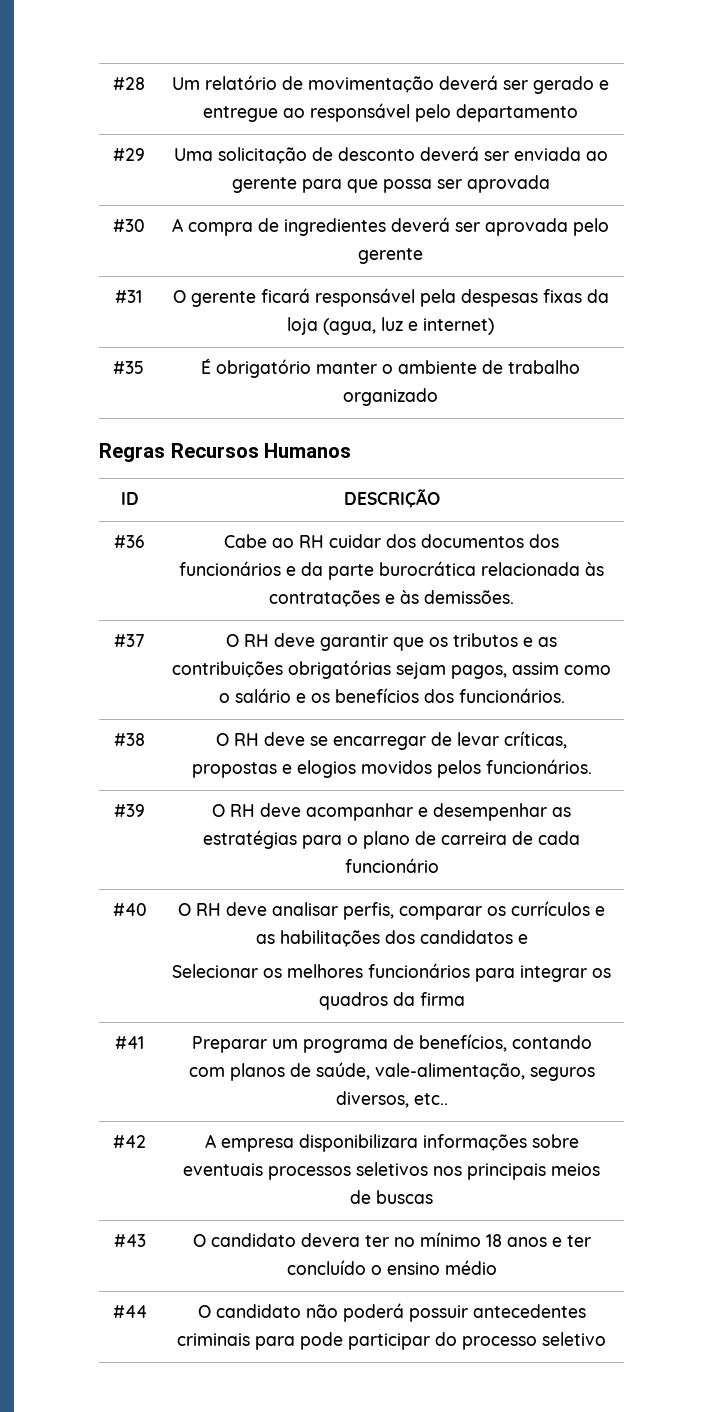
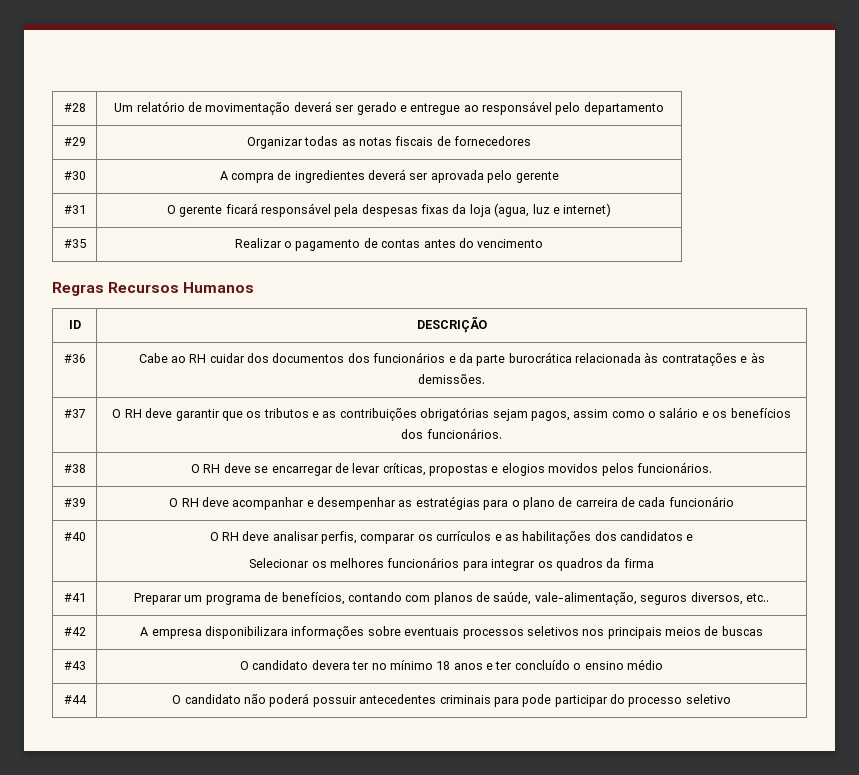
- #29 | Uma solicitação de desconto deverá ser enviada ao gerente para que possa ser aprovada
+ #29 | Organizar todas as notas fiscais de fornecedores
- #35 | É obrigatório manter o ambiente de trabalho organizado
+ #35 | Realizar o pagamento de contas antes do vencimento

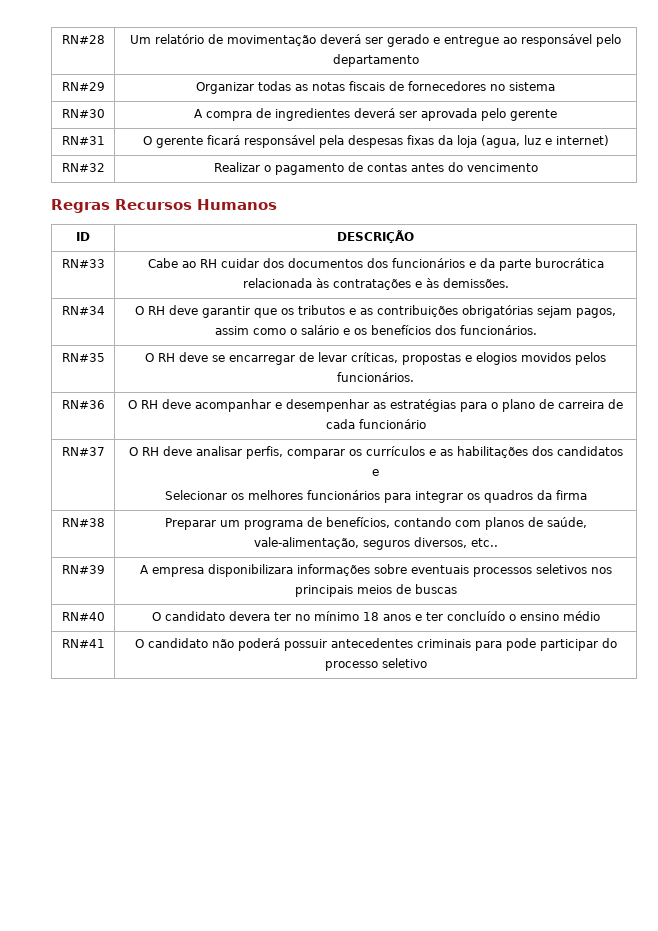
- #28 | Um relatório de movimentação deverá ser gerado e entregue ao responsável pelo departamento
+ RN#28 | Um relatório de movimentação deverá ser gerado e entregue ao responsável pelo departamento
- #29 | Organizar todas as notas fiscais de fornecedores
- #30 | A compra de ingredientes deverá ser aprovada pelo gerente
+ RN#29 | Organizar todas as notas fiscais de fornecedores no sistema
+ RN#30 | A compra de ingredientes deverá ser aprovada pelo gerente
- #31 | O gerente ficará responsável pela despesas fixas da loja (agua, luz e internet)
+ RN#31 | O gerente ficará responsável pela despesas fixas da loja (agua, luz e internet)
- #35 | Realizar o pagamento de contas antes do vencimento
+ RN#32 | Realizar o pagamento de contas antes do vencimento
- #36 | Cabe ao RH cuidar dos documentos dos funcionários e da parte burocrática relacionada às contratações e às demissões.
+ RN#33 | Cabe ao RH cuidar dos documentos dos funcionários e da parte burocrática relacionada às contratações e às demissões.
- #37 | O RH deve garantir que os tributos e as contribuições obrigatórias sejam pagos, assim como o salário e os benefícios dos funcionários.
+ RN#34 | O RH deve garantir que os tributos e as contribuições obrigatórias sejam pagos, assim como o salário e os benefícios dos funcionários.
- #38 | O RH deve se encarregar de levar críticas, propostas e elogios movidos pelos funcionários.
+ RN#35 | O RH deve se encarregar de levar críticas, propostas e elogios movidos pelos funcionários.
- #39 | O RH deve acompanhar e desempenhar as estratégias para o plano de carreira de cada funcionário
+ RN#36 | O RH deve acompanhar e desempenhar as estratégias para o plano de carreira de cada funcionário
- #40 | O RH deve analisar perfis, comparar os currículos e as habilitações dos candidatos e
+ RN#37 | O RH deve analisar perfis, comparar os currículos e as habilitações dos candidatos e
- #41 | Preparar um programa de benefícios, contando com planos de saúde, vale-alimentação, seguros diversos, etc..
+ RN#38 | Preparar um programa de benefícios, contando com planos de saúde, vale-alimentação, seguros diversos, etc..
- #42 | A empresa disponibilizara informações sobre eventuais processos seletivos nos principais meios de buscas
+ RN#39 | A empresa disponibilizara informações sobre eventuais processos seletivos nos principais meios de buscas
- #43 | O candidato devera ter no mínimo 18 anos e ter concluído o ensino médio
+ RN#40 | O candidato devera ter no mínimo 18 anos e ter concluído o ensino médio
- #44 | O candidato não poderá possuir antecedentes criminais para pode participar do processo seletivo
+ RN#41 | O candidato não poderá possuir antecedentes criminais para pode participar do processo seletivo

